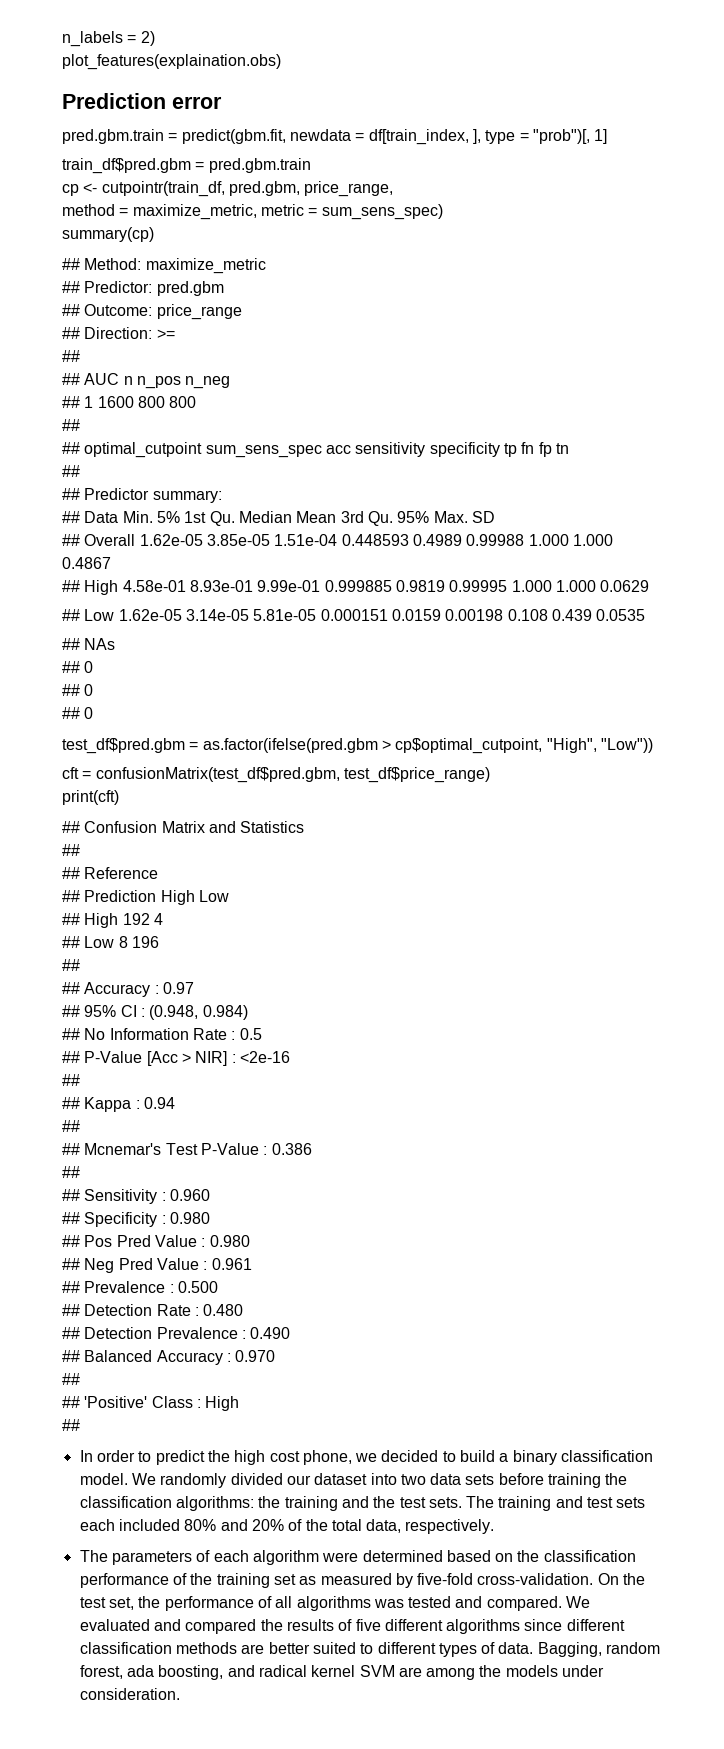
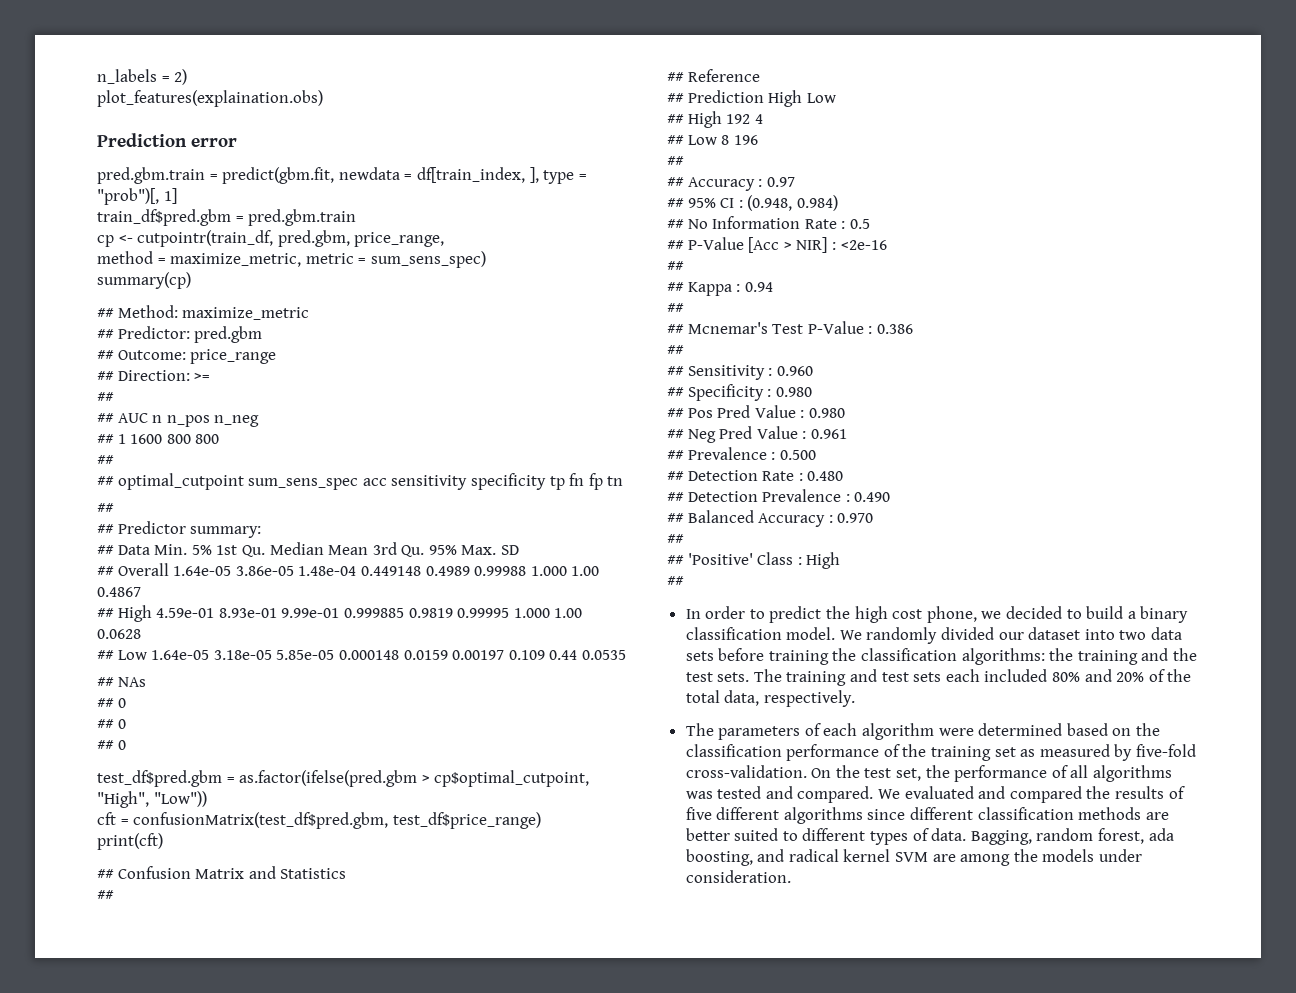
- ## Overall 1.62e-05 3.85e-05 1.51e-04 0.448593 0.4989 0.99988 1.000 1.000 0.4867
+ ## Overall 1.64e-05 3.86e-05 1.48e-04 0.449148 0.4989 0.99988 1.000 1.00 0.4867
- ## High 4.58e-01 8.93e-01 9.99e-01 0.999885 0.9819 0.99995 1.000 1.000 0.0629
- ## Low 1.62e-05 3.14e-05 5.81e-05 0.000151 0.0159 0.00198 0.108 0.439 0.0535
+ ## High 4.59e-01 8.93e-01 9.99e-01 0.999885 0.9819 0.99995 1.000 1.00 0.0628
+ ## Low 1.64e-05 3.18e-05 5.85e-05 0.000148 0.0159 0.00197 0.109 0.44 0.0535

